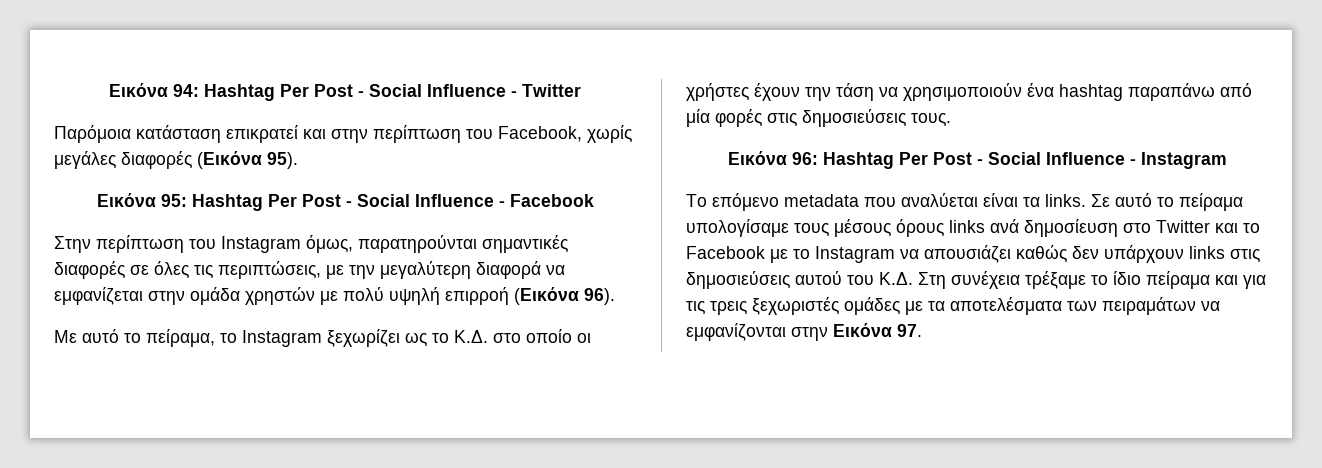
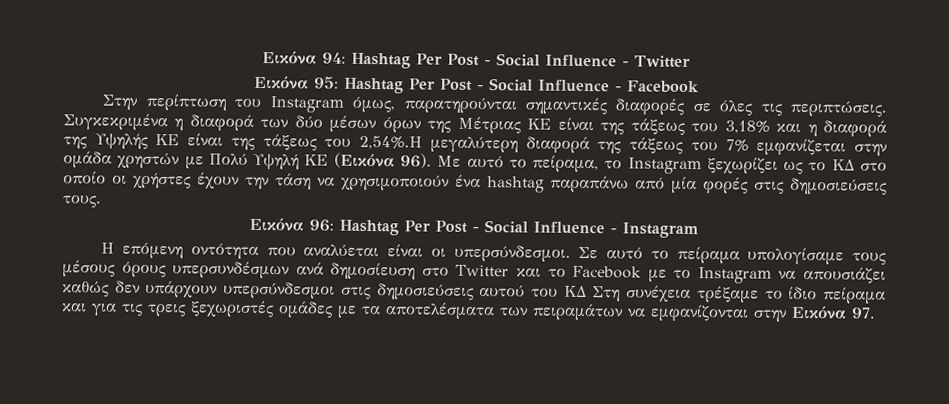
- Παρόμοια κατάσταση επικρατεί και στην περίπτωση του Facebook, χωρίς μεγάλες διαφορές (Εικόνα 95).
- Στην περίπτωση του Instagram όμως, παρατηρούνται σημαντικές διαφορές σε όλες τις περιπτώσεις, με την μεγαλύτερη διαφορά να εμφανίζεται στην ομάδα χρηστών με πολύ υψηλή επιρροή (Εικόνα 96).
- Με αυτό το πείραμα, το Instagram ξεχωρίζει ως το Κ.Δ. στο οποίο οι χρήστες έχουν την τάση να χρησιμοποιούν ένα hashtag παραπάνω από μία φορές στις δημοσιεύσεις τους.
+ Στην περίπτωση του Instagram όμως, παρατηρούνται σημαντικές διαφορές σε όλες τις περιπτώσεις. Συγκεκριμένα η διαφορά των δύο μέσων όρων της Μέτριας ΚΕ είναι της τάξεως του 3,18% και η διαφορά της Υψηλής ΚΕ είναι της τάξεως του 2,54%.Η μεγαλύτερη διαφορά της τάξεως του 7% εμφανίζεται στην ομάδα χρηστών με Πολύ Υψηλή ΚΕ (Εικόνα 96). Με αυτό το πείραμα, το Instagram ξεχωρίζει ως το ΚΔ στο οποίο οι χρήστες έχουν την τάση να χρησιμοποιούν ένα hashtag παραπάνω από μία φορές στις δημοσιεύσεις τους.
- Το επόμενο metadata που αναλύεται είναι τα links.
+ Η επόμενη οντότητα που αναλύεται είναι οι υπερσύνδεσμοι.
- Σε αυτό το πείραμα υπολογίσαμε τους μέσους όρους links ανά δημοσίευση στο Twitter και το Facebook με το Instagram να απουσιάζει καθώς δεν υπάρχουν links στις δημοσιεύσεις αυτού του Κ.Δ. Στη συνέχεια τρέξαμε το ίδιο πείραμα και για τις τρεις ξεχωριστές ομάδες με τα αποτελέσματα των πειραμάτων να εμφανίζονται στην Εικόνα 97.
+ Σε αυτό το πείραμα υπολογίσαμε τους μέσους όρους υπερσυνδέσμων ανά δημοσίευση στο Twitter και το Facebook με το Instagram να απουσιάζει καθώς δεν υπάρχουν υπερσύνδεσμοι στις δημοσιεύσεις αυτού του ΚΔ Στη συνέχεια τρέξαμε το ίδιο πείραμα και για τις τρεις ξεχωριστές ομάδες με τα αποτελέσματα των πειραμάτων να εμφανίζονται στην Εικόνα 97.

